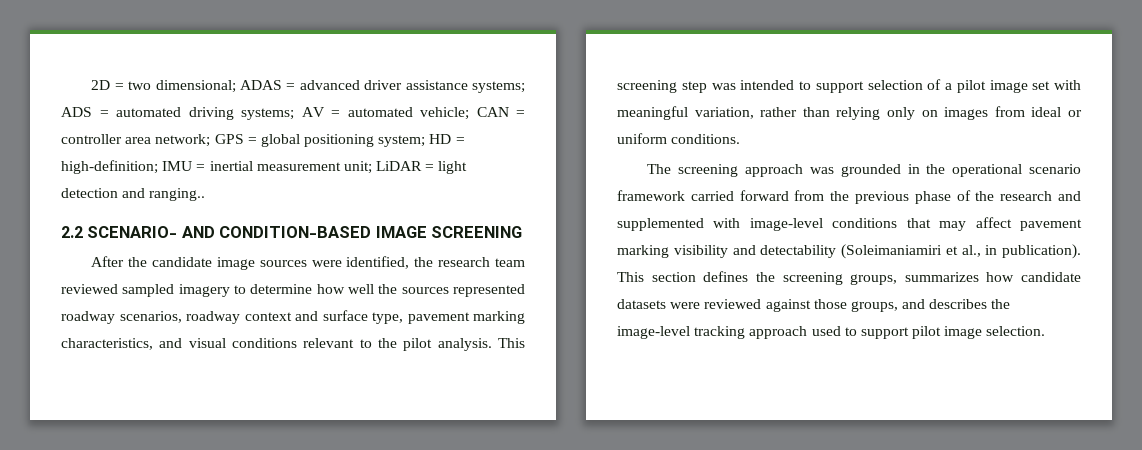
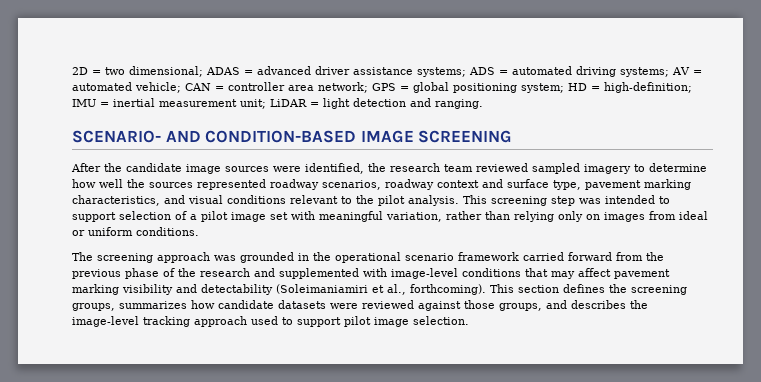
- 2D = two dimensional; ADAS = advanced driver assistance systems; ADS = automated driving systems; AV = automated vehicle; CAN = controller area network; GPS = global positioning system; HD = high-definition; IMU = inertial measurement unit; LiDAR = light detection and ranging..
- 2.2 SCENARIO- AND CONDITION-BASED IMAGE SCREENING
+ 2D = two dimensional; ADAS = advanced driver assistance systems; ADS = automated driving systems; AV = automated vehicle; CAN = controller area network; GPS = global positioning system; HD = high-definition; IMU = inertial measurement unit; LiDAR = light detection and ranging.
+ SCENARIO- AND CONDITION-BASED IMAGE SCREENING
- The screening approach was grounded in the operational scenario framework carried forward from the previous phase of the research and supplemented with image-level conditions that may affect pavement marking visibility and detectability (Soleimaniamiri et al., in publication).
+ The screening approach was grounded in the operational scenario framework carried forward from the previous phase of the research and supplemented with image-level conditions that may affect pavement marking visibility and detectability (Soleimaniamiri et al., forthcoming).

